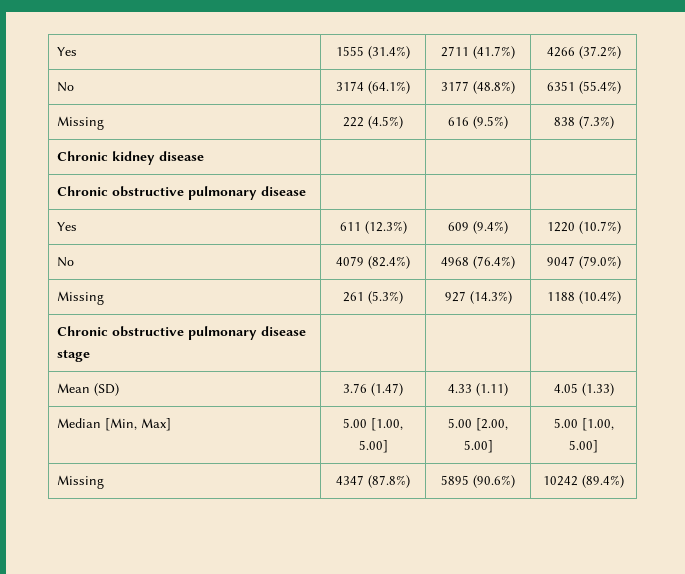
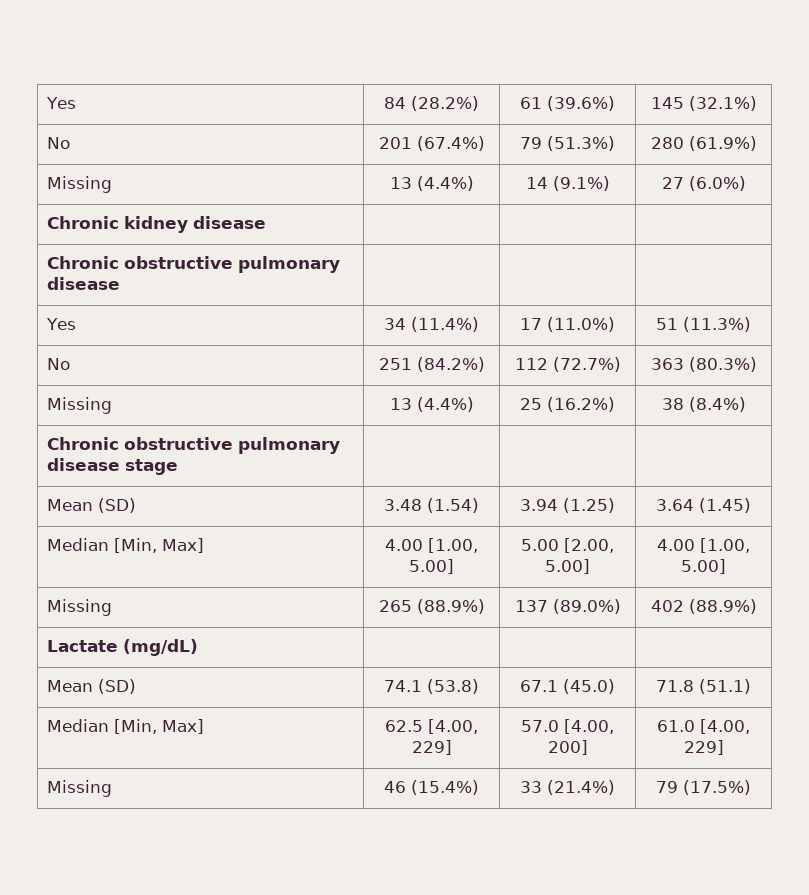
- Yes | 1555 (31.4%) | 2711 (41.7%) | 4266 (37.2%)
- No | 3174 (64.1%) | 3177 (48.8%) | 6351 (55.4%)
- Missing | 222 (4.5%) | 616 (9.5%) | 838 (7.3%)
+ Yes | 84 (28.2%) | 61 (39.6%) | 145 (32.1%)
+ No | 201 (67.4%) | 79 (51.3%) | 280 (61.9%)
+ Missing | 13 (4.4%) | 14 (9.1%) | 27 (6.0%)
- Yes | 611 (12.3%) | 609 (9.4%) | 1220 (10.7%)
- No | 4079 (82.4%) | 4968 (76.4%) | 9047 (79.0%)
- Missing | 261 (5.3%) | 927 (14.3%) | 1188 (10.4%)
+ Yes | 34 (11.4%) | 17 (11.0%) | 51 (11.3%)
+ No | 251 (84.2%) | 112 (72.7%) | 363 (80.3%)
+ Missing | 13 (4.4%) | 25 (16.2%) | 38 (8.4%)
- Mean (SD) | 3.76 (1.47) | 4.33 (1.11) | 4.05 (1.33)
- Median [Min, Max] | 5.00 [1.00, 5.00] | 5.00 [2.00, 5.00] | 5.00 [1.00, 5.00]
+ Mean (SD) | 3.48 (1.54) | 3.94 (1.25) | 3.64 (1.45)
+ Median [Min, Max] | 4.00 [1.00, 5.00] | 5.00 [2.00, 5.00] | 4.00 [1.00, 5.00]
- Missing | 4347 (87.8%) | 5895 (90.6%) | 10242 (89.4%)
+ Missing | 265 (88.9%) | 137 (89.0%) | 402 (88.9%)
+ Lactate (mg/dL) | | |
+ Mean (SD) | 74.1 (53.8) | 67.1 (45.0) | 71.8 (51.1)
+ Median [Min, Max] | 62.5 [4.00, 229] | 57.0 [4.00, 200] | 61.0 [4.00, 229]
+ Missing | 46 (15.4%) | 33 (21.4%) | 79 (17.5%)

